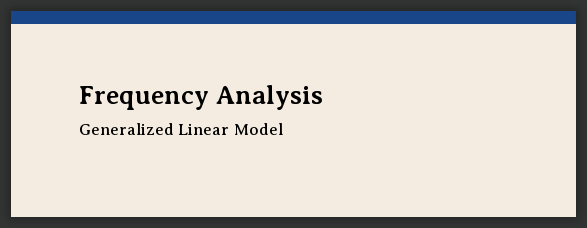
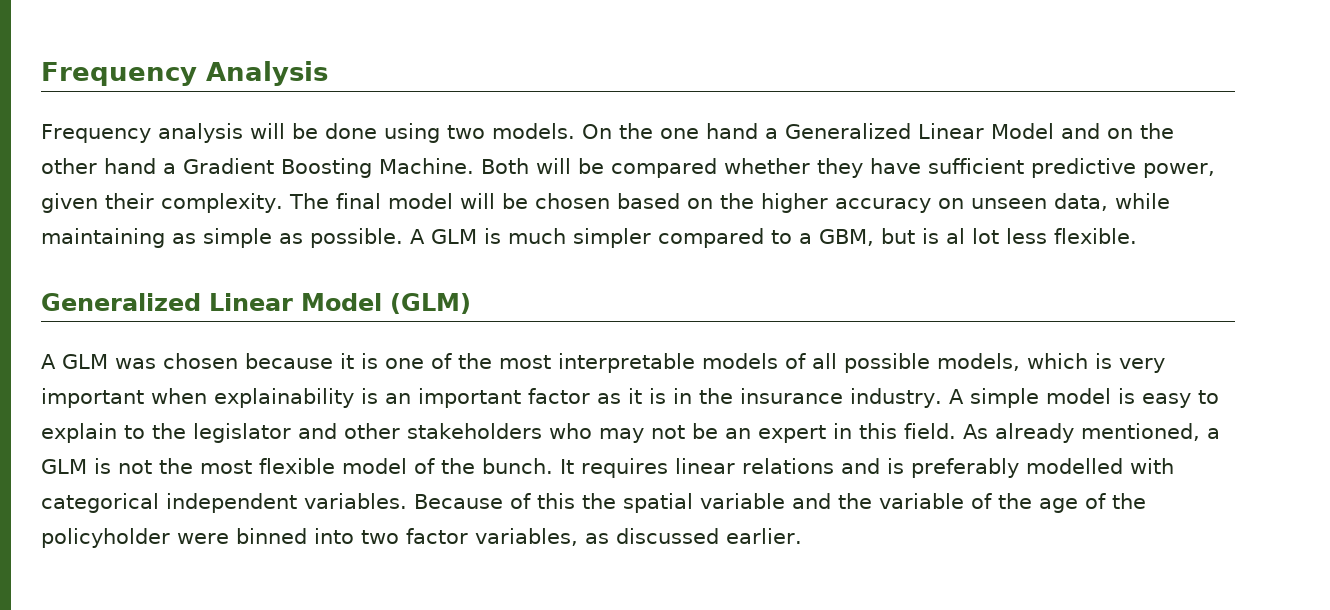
- Generalized Linear Model
+ Frequency analysis will be done using two models. On the one hand a Generalized Linear Model and on the other hand a Gradient Boosting Machine. Both will be compared whether they have sufficient predictive power, given their complexity. The final model will be chosen based on the higher accuracy on unseen data, while maintaining as simple as possible. A GLM is much simpler compared to a GBM, but is al lot less flexible.
+ Generalized Linear Model (GLM)
+ A GLM was chosen because it is one of the most interpretable models of all possible models, which is very important when explainability is an important factor as it is in the insurance industry. A simple model is easy to explain to the legislator and other stakeholders who may not be an expert in this field. As already mentioned, a GLM is not the most flexible model of the bunch. It requires linear relations and is preferably modelled with categorical independent variables. Because of this the spatial variable and the variable of the age of the policyholder were binned into two factor variables, as discussed earlier.

